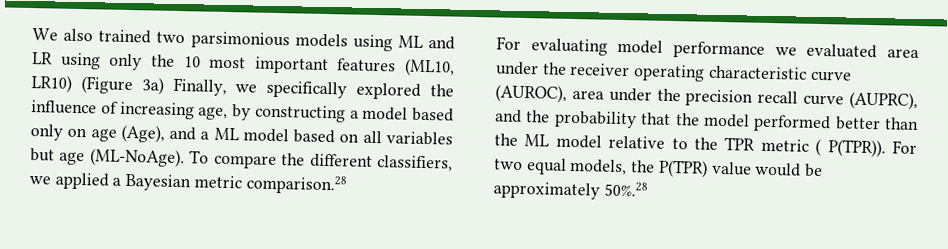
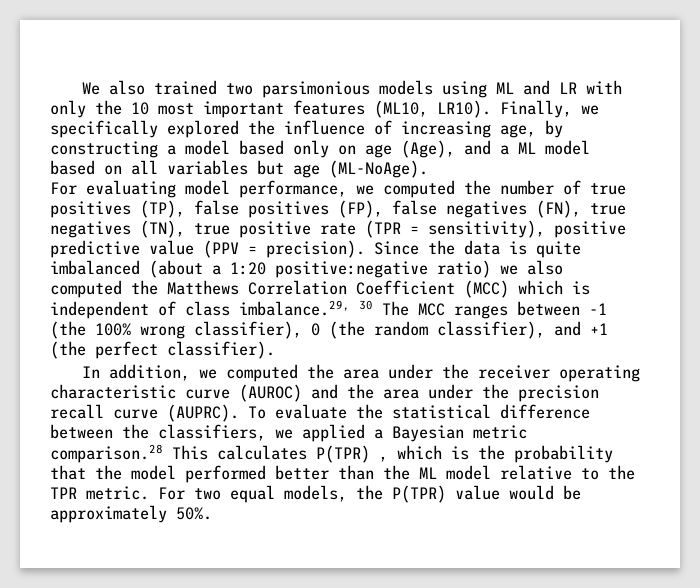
- We also trained two parsimonious models using ML and LR using only the 10 most important features (ML10, LR10) (Figure 3a) Finally, we specifically explored the influence of increasing age, by constructing a model based only on age (Age), and a ML model based on all variables but age (ML-NoAge). To compare the different classifiers, we applied a Bayesian metric comparison.28
- For evaluating model performance we evaluated area under the receiver operating characteristic curve (AUROC), area under the precision recall curve (AUPRC), and the probability that the model performed better than the ML model relative to the TPR metric ( P(TPR)).
+ We also trained two parsimonious models using ML and LR with only the 10 most important features (ML10, LR10). Finally, we specifically explored the influence of increasing age, by constructing a model based only on age (Age), and a ML model based on all variables but age (ML-NoAge).
+ For evaluating model performance, we computed the number of true positives (TP), false positives (FP), false negatives (FN), true negatives (TN), true positive rate (TPR = sensitivity), positive predictive value (PPV = precision). Since the data is quite imbalanced (about a 1:20 positive:negative ratio) we also computed the Matthews Correlation Coefficient (MCC) which is independent of class imbalance.29, 30 The MCC ranges between -1 (the 100% wrong classifier), 0 (the random classifier), and +1 (the perfect classifier).
+ In addition, we computed the area under the receiver operating characteristic curve (AUROC) and the area under the precision recall curve (AUPRC). To evaluate the statistical difference between the classifiers, we applied a Bayesian metric comparison.28 This calculates P(TPR) , which is the probability that the model performed better than the ML model relative to the TPR metric.
- For two equal models, the P(TPR) value would be approximately 50%.28
+ For two equal models, the P(TPR) value would be approximately 50%.

